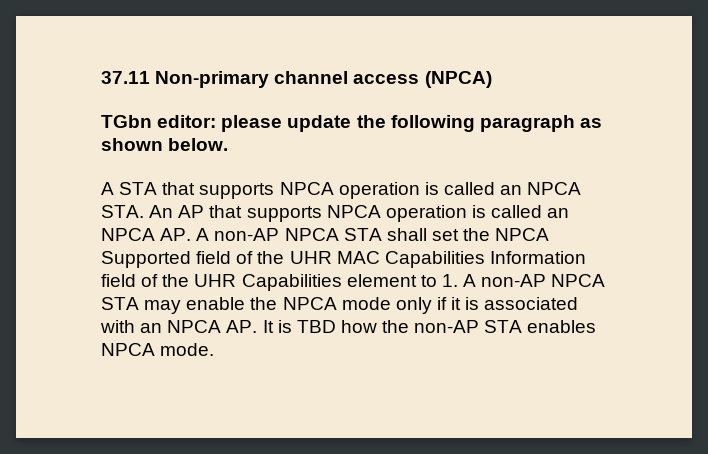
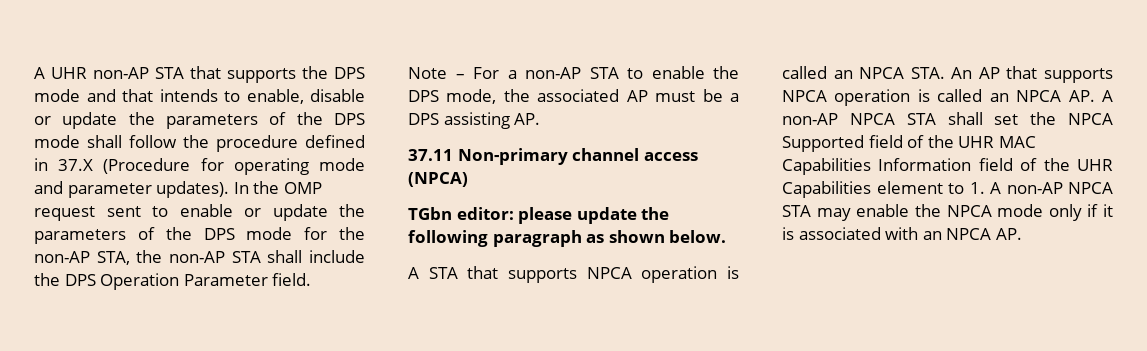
+ A UHR non-AP STA that supports the DPS mode and that intends to enable, disable or update the parameters of the DPS mode shall follow the procedure defined in 37.X (Procedure for operating mode and parameter updates). In the OMP request sent to enable or update the parameters of the DPS mode for the non-AP STA, the non-AP STA shall include the DPS Operation Parameter field.
+ Note – For a non-AP STA to enable the DPS mode, the associated AP must be a DPS assisting AP.
- A STA that supports NPCA operation is called an NPCA STA. An AP that supports NPCA operation is called an NPCA AP. A non-AP NPCA STA shall set the NPCA Supported field of the UHR MAC Capabilities Information field of the UHR Capabilities element to 1. A non-AP NPCA STA may enable the NPCA mode only if it is associated with an NPCA AP. It is TBD how the non-AP STA enables NPCA mode.
+ A STA that supports NPCA operation is called an NPCA STA. An AP that supports NPCA operation is called an NPCA AP. A non-AP NPCA STA shall set the NPCA Supported field of the UHR MAC Capabilities Information field of the UHR Capabilities element to 1. A non-AP NPCA STA may enable the NPCA mode only if it is associated with an NPCA AP.

